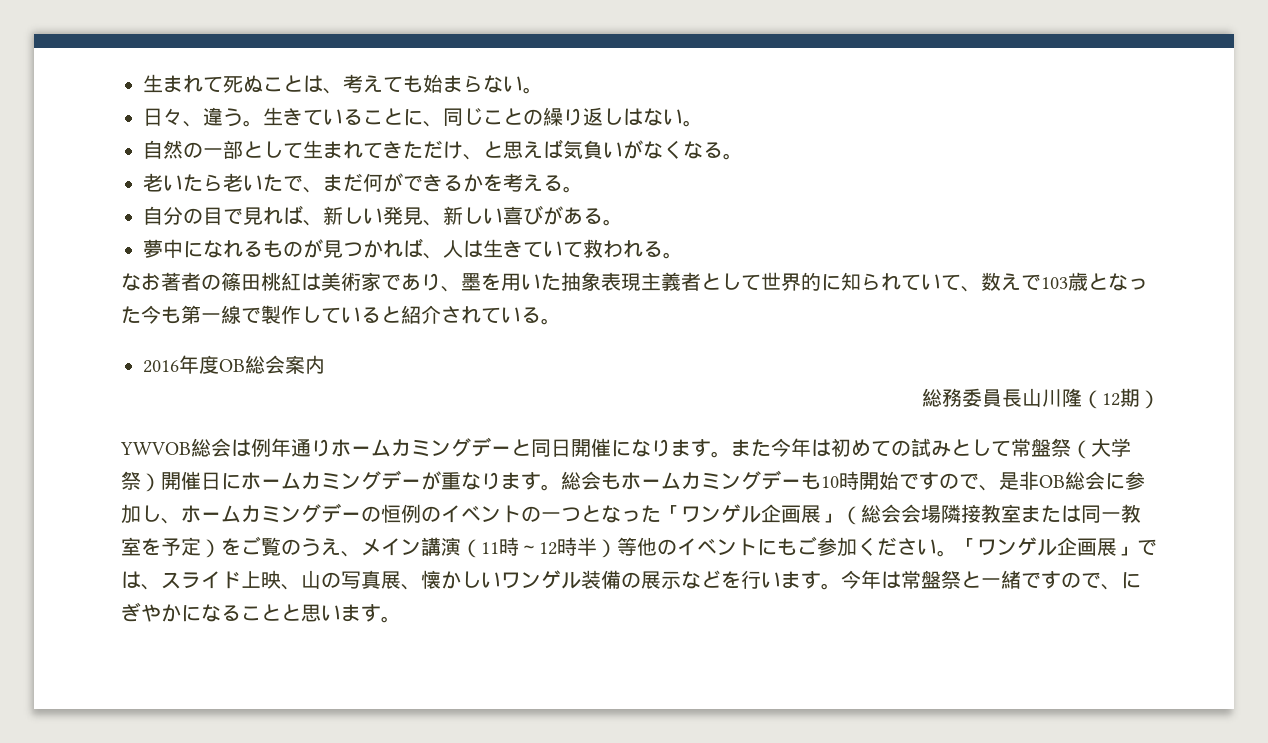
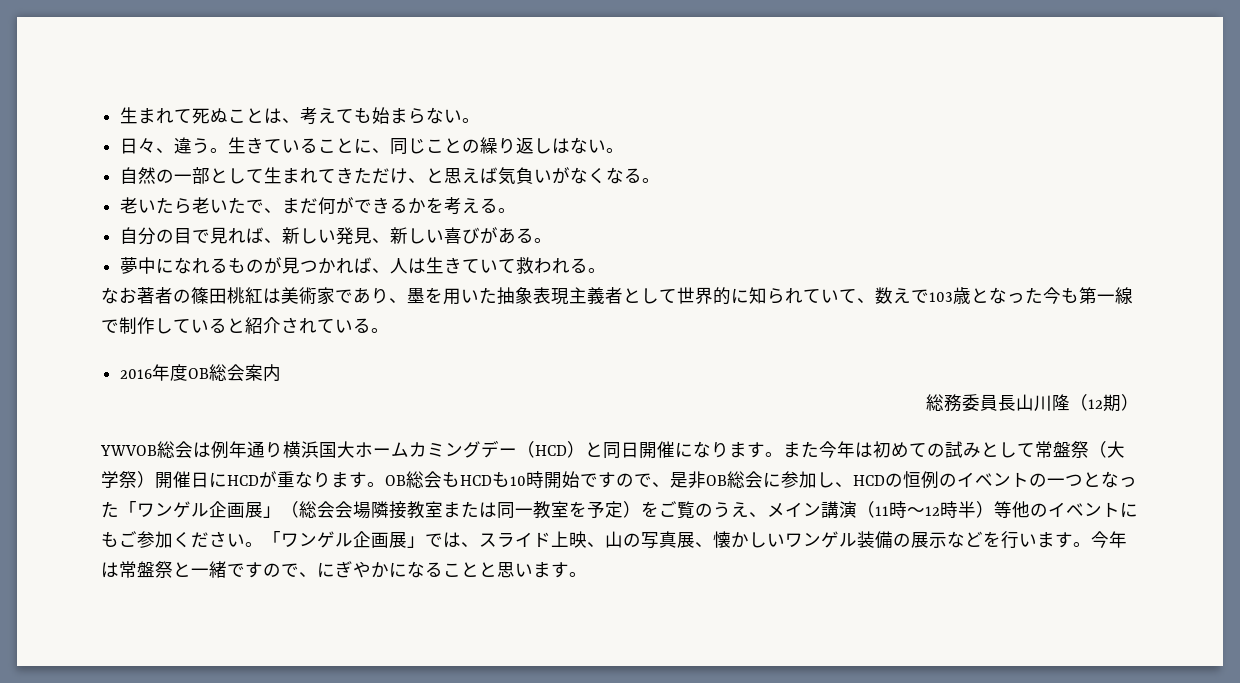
- なお著者の篠田桃紅は美術家であり、墨を用いた抽象表現主義者として世界的に知られていて、数えで103歳となった今も第一線で製作していると紹介されている。
+ なお著者の篠田桃紅は美術家であり、墨を用いた抽象表現主義者として世界的に知られていて、数えで103歳となった今も第一線で制作していると紹介されている。
- YWVOB総会は例年通りホームカミングデーと同日開催になります。
+ YWVOB総会は例年通り横浜国大ホームカミングデー（HCD）と同日開催になります。
- また今年は初めての試みとして常盤祭（大学祭）開催日にホームカミングデーが重なります。総会もホームカミングデーも10時開始ですので、是非OB総会に参加し、ホームカミングデーの恒例のイベントの一つとなった「ワンゲル企画展」（総会会場隣接教室または同一教室を予定）をご覧のうえ、メイン講演（11時～12時半）等他のイベントにもご参加ください。
+ また今年は初めての試みとして常盤祭（大学祭）開催日にHCDが重なります。OB総会もHCDも10時開始ですので、是非OB総会に参加し、HCDの恒例のイベントの一つとなった「ワンゲル企画展」（総会会場隣接教室または同一教室を予定）をご覧のうえ、メイン講演（11時～12時半）等他のイベントにもご参加ください。

